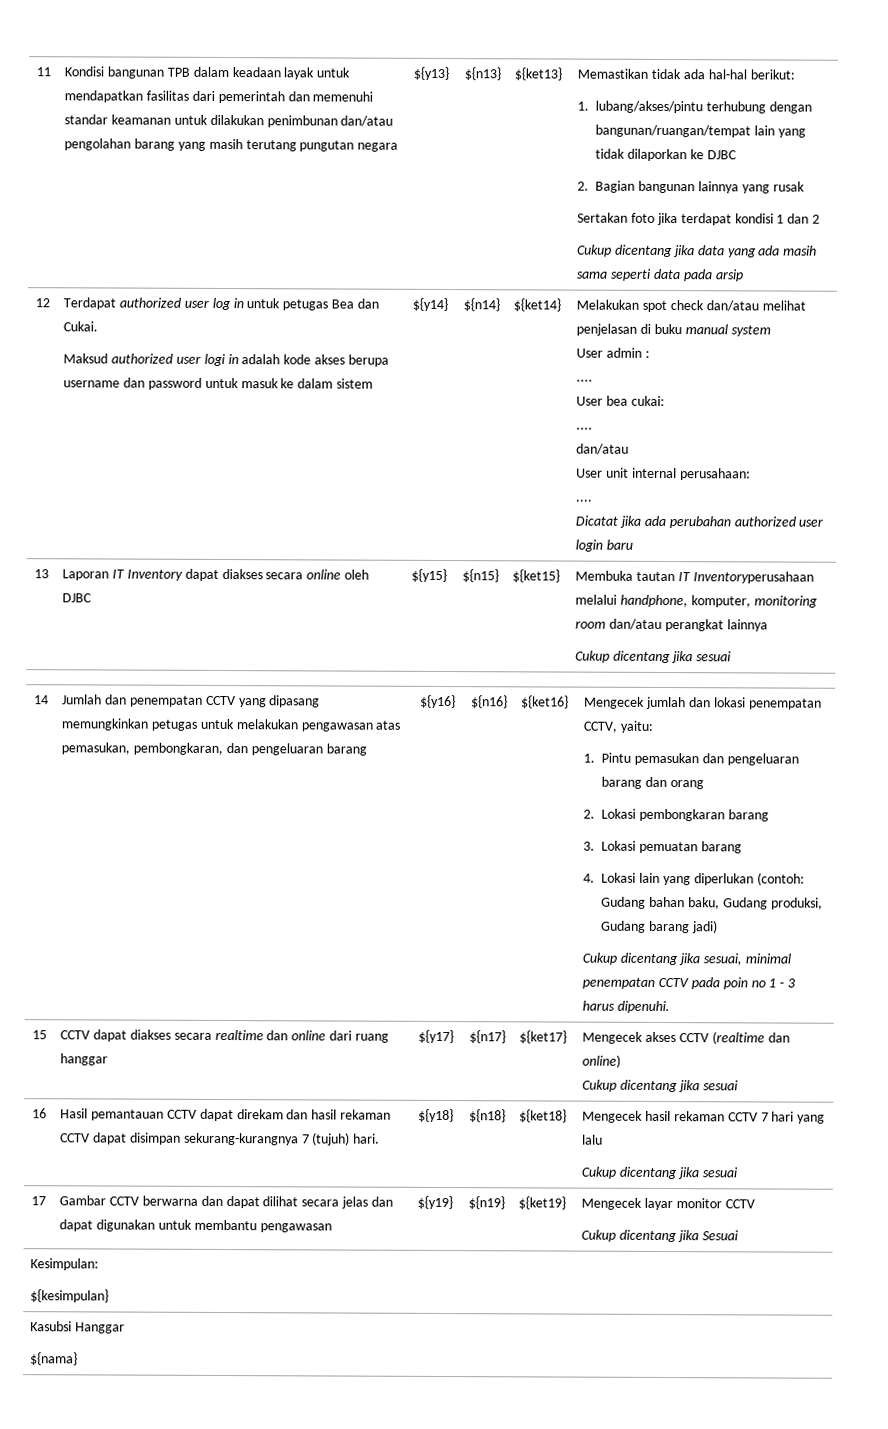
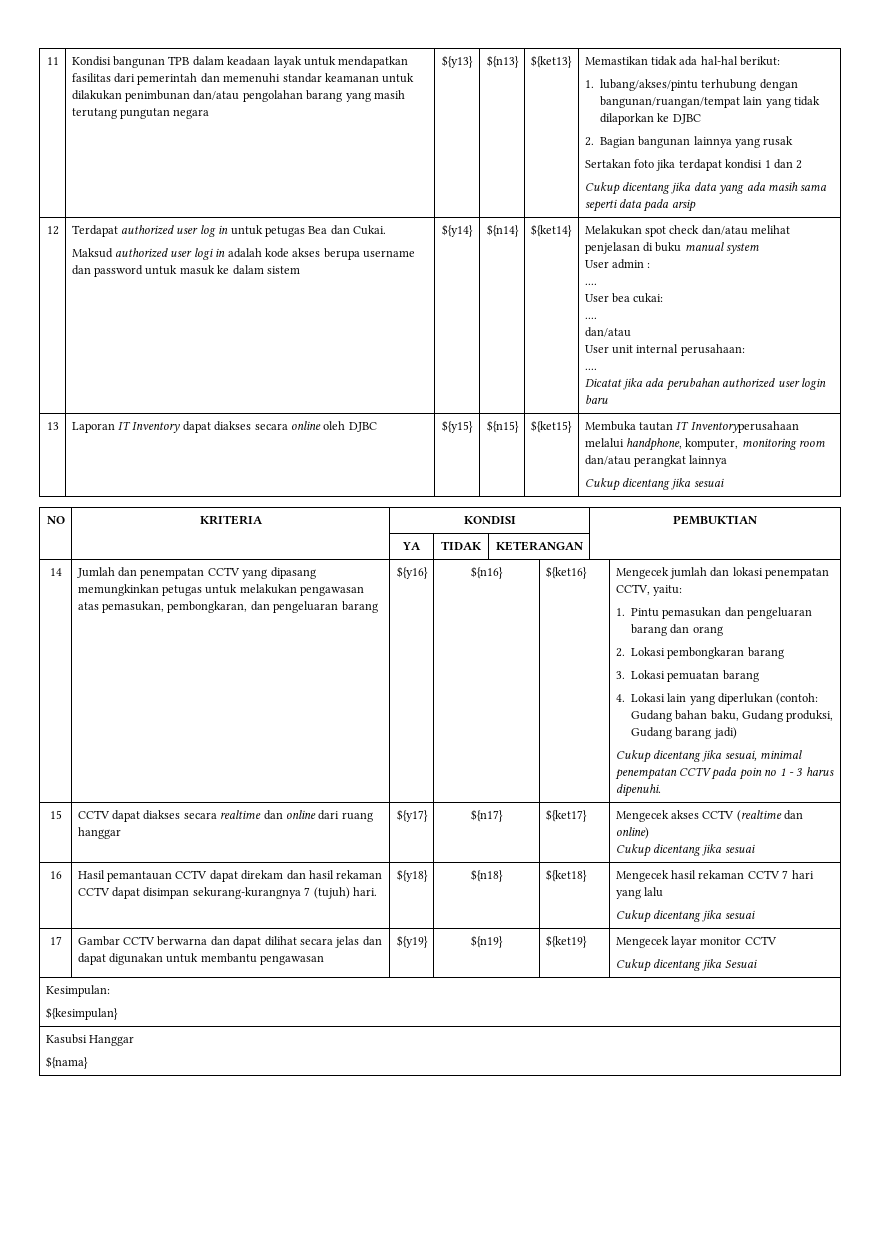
+ NO | KRITERIA | KONDISI | PEMBUKTIAN
+ | | YA | TIDAK | KETERANGAN |

